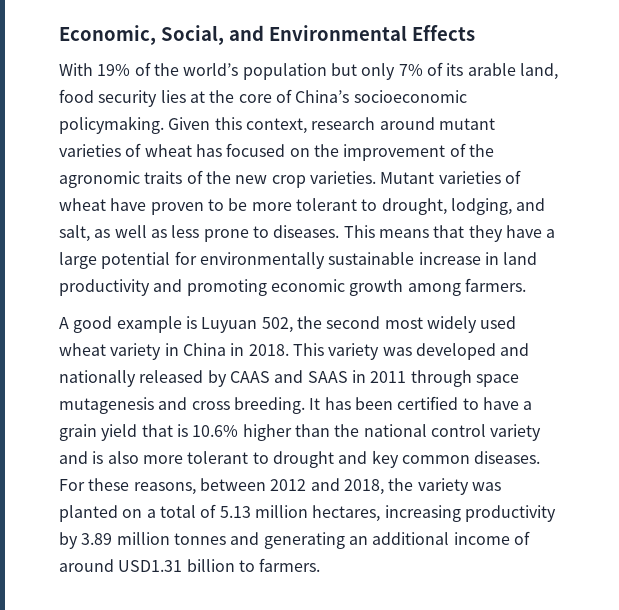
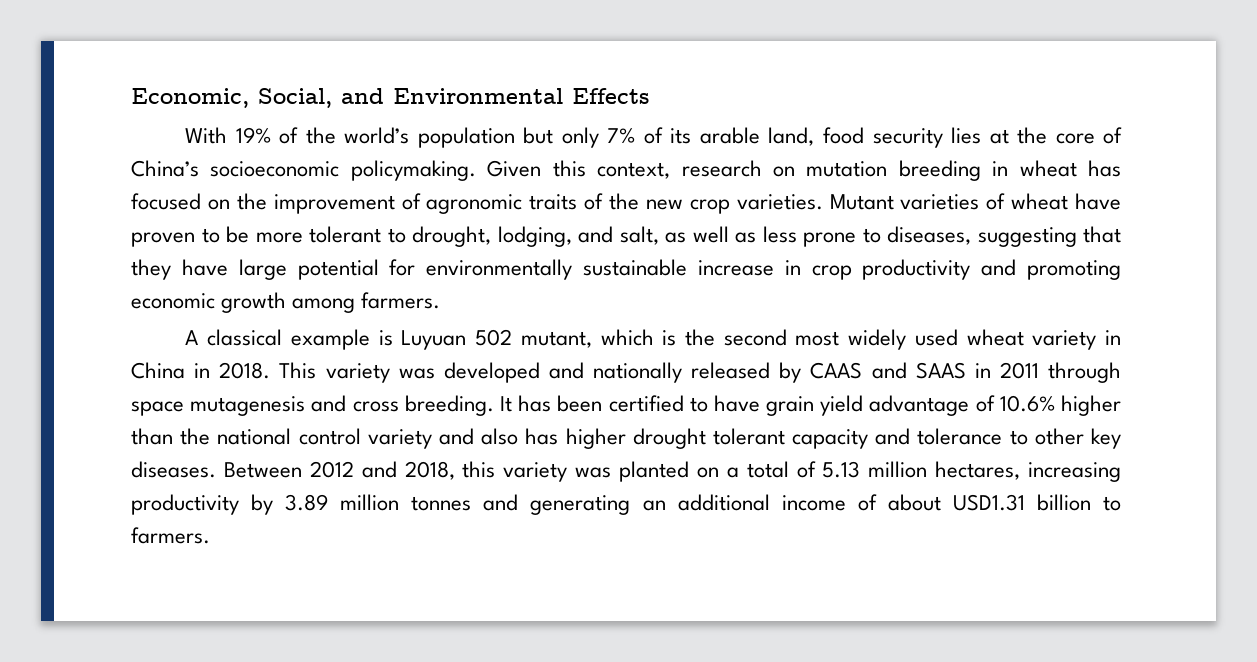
- Given this context, research around mutant varieties of wheat has focused on the improvement of the agronomic traits of the new crop varieties.
+ Given this context, research on mutation breeding in wheat has focused on the improvement of agronomic traits of the new crop varieties.
- Mutant varieties of wheat have proven to be more tolerant to drought, lodging, and salt, as well as less prone to diseases. This means that they have a large potential for environmentally sustainable increase in land productivity and promoting economic growth among farmers.
+ Mutant varieties of wheat have proven to be more tolerant to drought, lodging, and salt, as well as less prone to diseases, suggesting that they have large potential for environmentally sustainable increase in crop productivity and promoting economic growth among farmers.
- A good example is Luyuan 502, the second most widely used wheat variety in China in 2018.
+ A classical example is Luyuan 502 mutant, which is the second most widely used wheat variety in China in 2018.
- It has been certified to have a grain yield that is 10.6% higher than the national control variety and is also more tolerant to drought and key common diseases. For these reasons, between 2012 and 2018, the variety was planted on a total of 5.13 million hectares, increasing productivity by 3.89 million tonnes and generating an additional income of around USD1.31 billion to farmers.
+ It has been certified to have grain yield advantage of 10.6% higher than the national control variety and also has higher drought tolerant capacity and tolerance to other key diseases. Between 2012 and 2018, this variety was planted on a total of 5.13 million hectares, increasing productivity by 3.89 million tonnes and generating an additional income of about USD1.31 billion to farmers.

